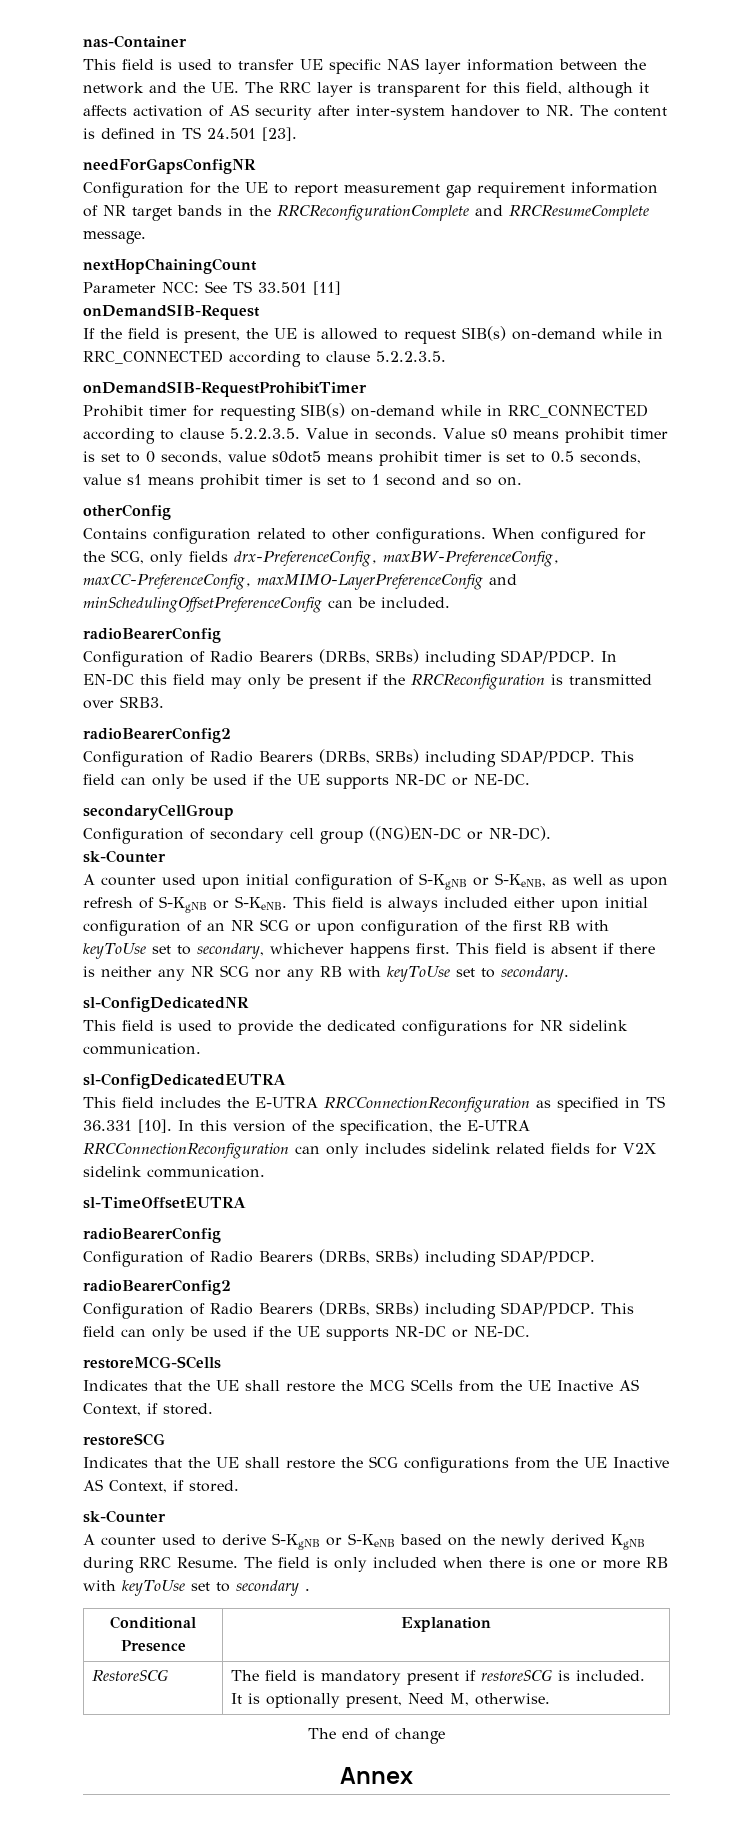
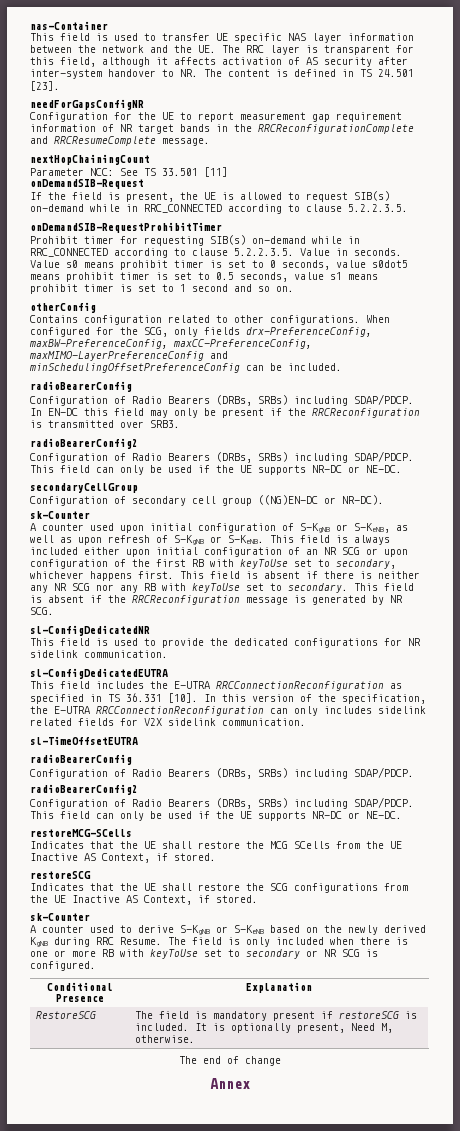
+ This field is absent if the RRCReconfiguration message is generated by NR SCG.
- The field is only included when there is one or more RB with keyToUse set to secondary .
+ The field is only included when there is one or more RB with keyToUse set to secondary or NR SCG is configured.

